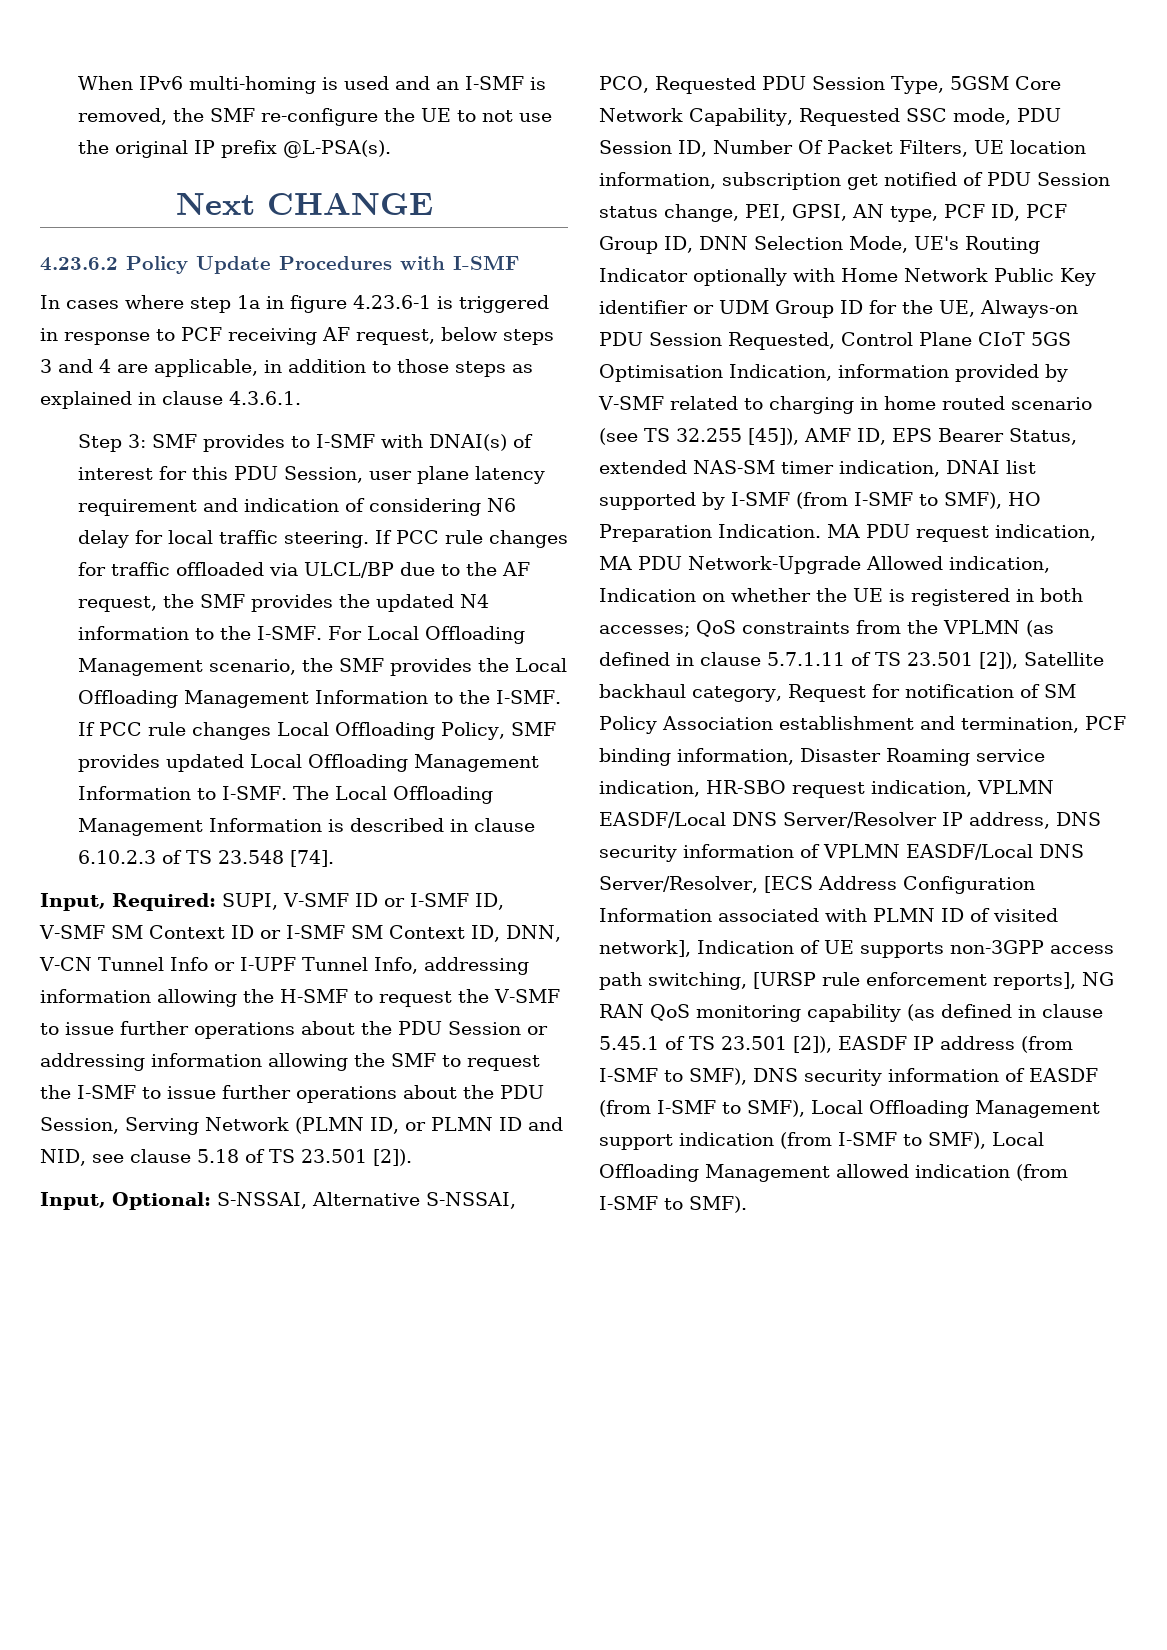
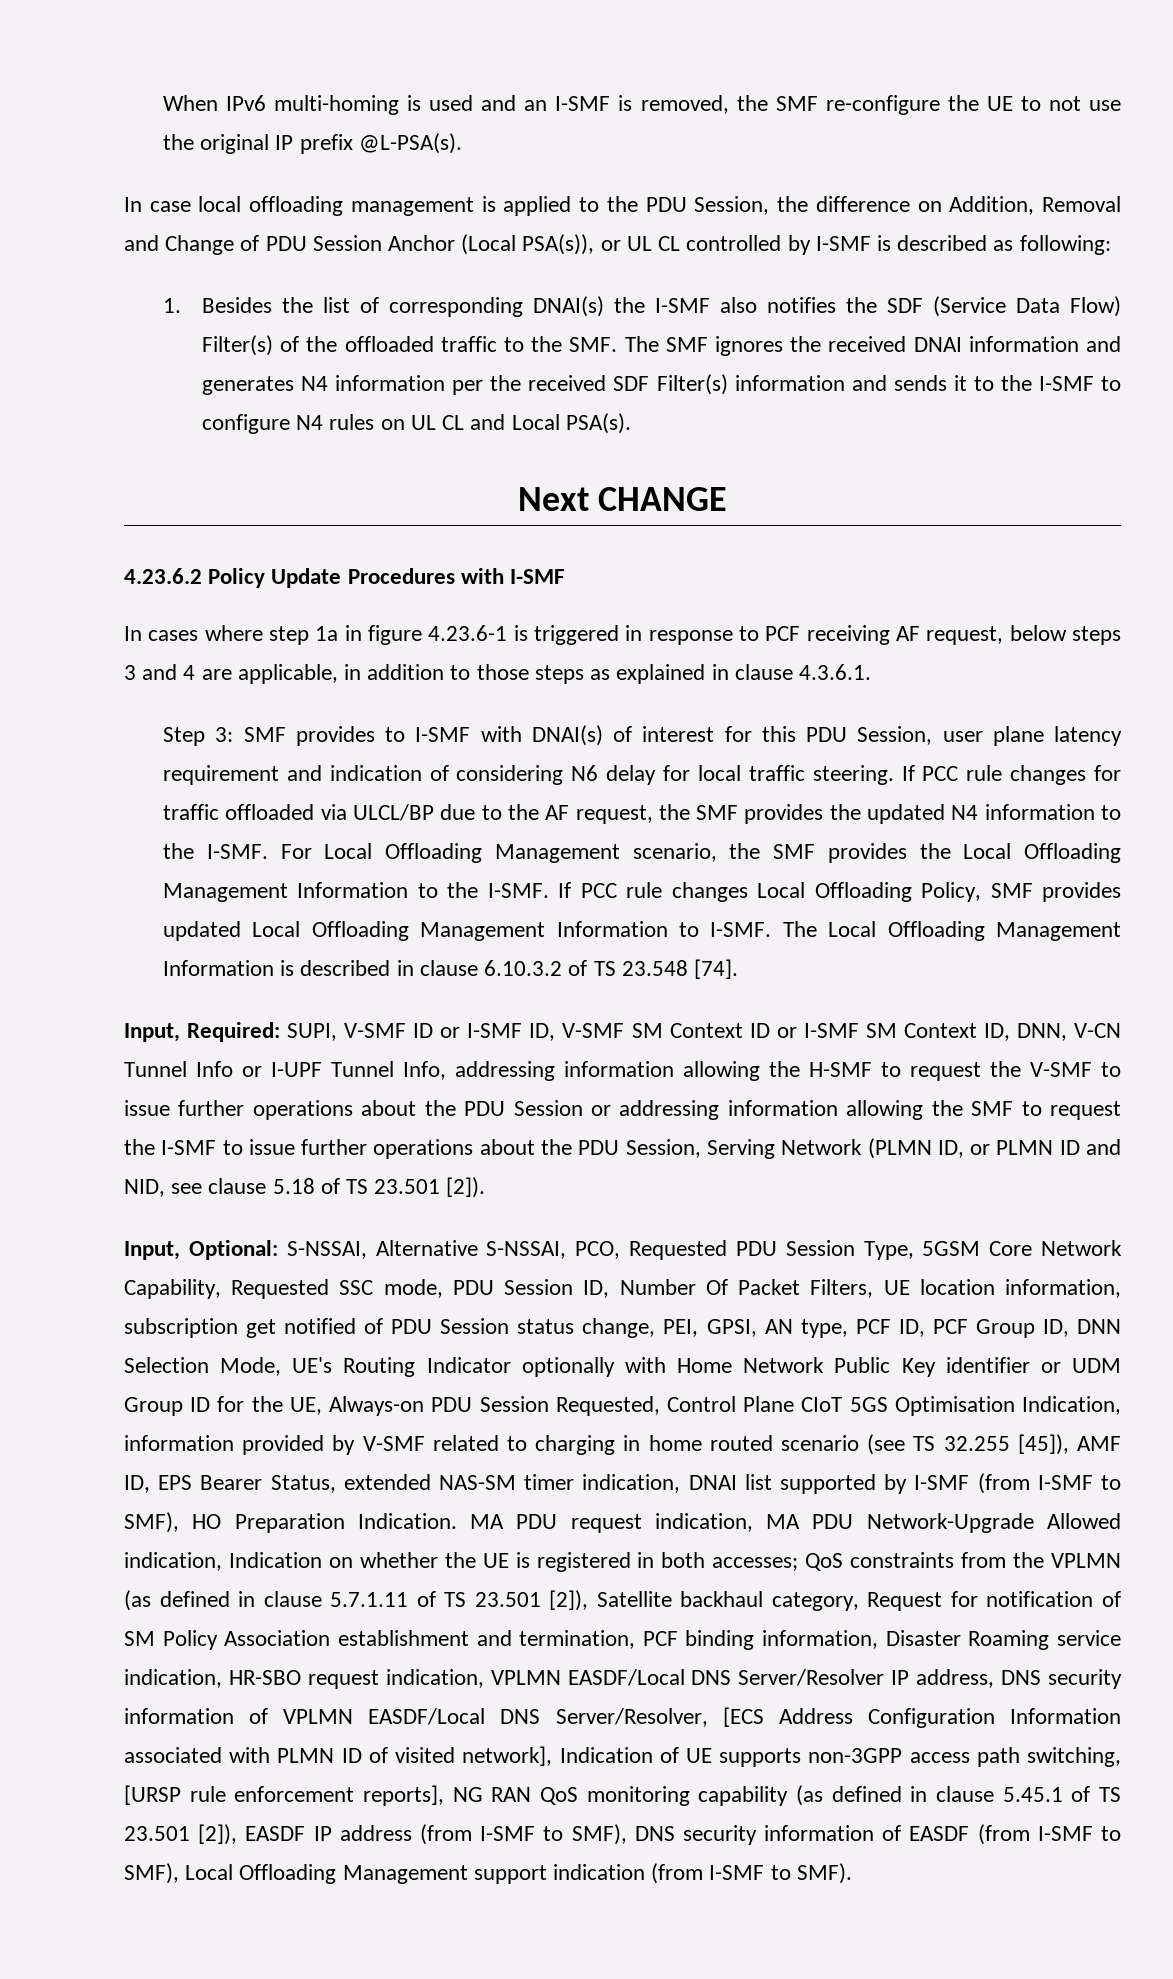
+ In case local offloading management is applied to the PDU Session, the difference on Addition, Removal and Change of PDU Session Anchor (Local PSA(s)), or UL CL controlled by I-SMF is described as following:
+ 1. Besides the list of corresponding DNAI(s) the I-SMF also notifies the SDF (Service Data Flow) Filter(s) of the offloaded traffic to the SMF. The SMF ignores the received DNAI information and generates N4 information per the received SDF Filter(s) information and sends it to the I-SMF to configure N4 rules on UL CL and Local PSA(s).
- The Local Offloading Management Information is described in clause 6.10.2.3 of TS 23.548 [74].
+ The Local Offloading Management Information is described in clause 6.10.3.2 of TS 23.548 [74].
- QoS constraints from the VPLMN (as defined in clause 5.7.1.11 of TS 23.501 [2]), Satellite backhaul category, Request for notification of SM Policy Association establishment and termination, PCF binding information, Disaster Roaming service indication, HR-SBO request indication, VPLMN EASDF/Local DNS Server/Resolver IP address, DNS security information of VPLMN EASDF/Local DNS Server/Resolver, [ECS Address Configuration Information associated with PLMN ID of visited network], Indication of UE supports non-3GPP access path switching, [URSP rule enforcement reports], NG RAN QoS monitoring capability (as defined in clause 5.45.1 of TS 23.501 [2]), EASDF IP address (from I-SMF to SMF), DNS security information of EASDF (from I-SMF to SMF), Local Offloading Management support indication (from I-SMF to SMF), Local Offloading Management allowed indication (from I-SMF to SMF).
+ QoS constraints from the VPLMN (as defined in clause 5.7.1.11 of TS 23.501 [2]), Satellite backhaul category, Request for notification of SM Policy Association establishment and termination, PCF binding information, Disaster Roaming service indication, HR-SBO request indication, VPLMN EASDF/Local DNS Server/Resolver IP address, DNS security information of VPLMN EASDF/Local DNS Server/Resolver, [ECS Address Configuration Information associated with PLMN ID of visited network], Indication of UE supports non-3GPP access path switching, [URSP rule enforcement reports], NG RAN QoS monitoring capability (as defined in clause 5.45.1 of TS 23.501 [2]), EASDF IP address (from I-SMF to SMF), DNS security information of EASDF (from I-SMF to SMF), Local Offloading Management support indication (from I-SMF to SMF).

